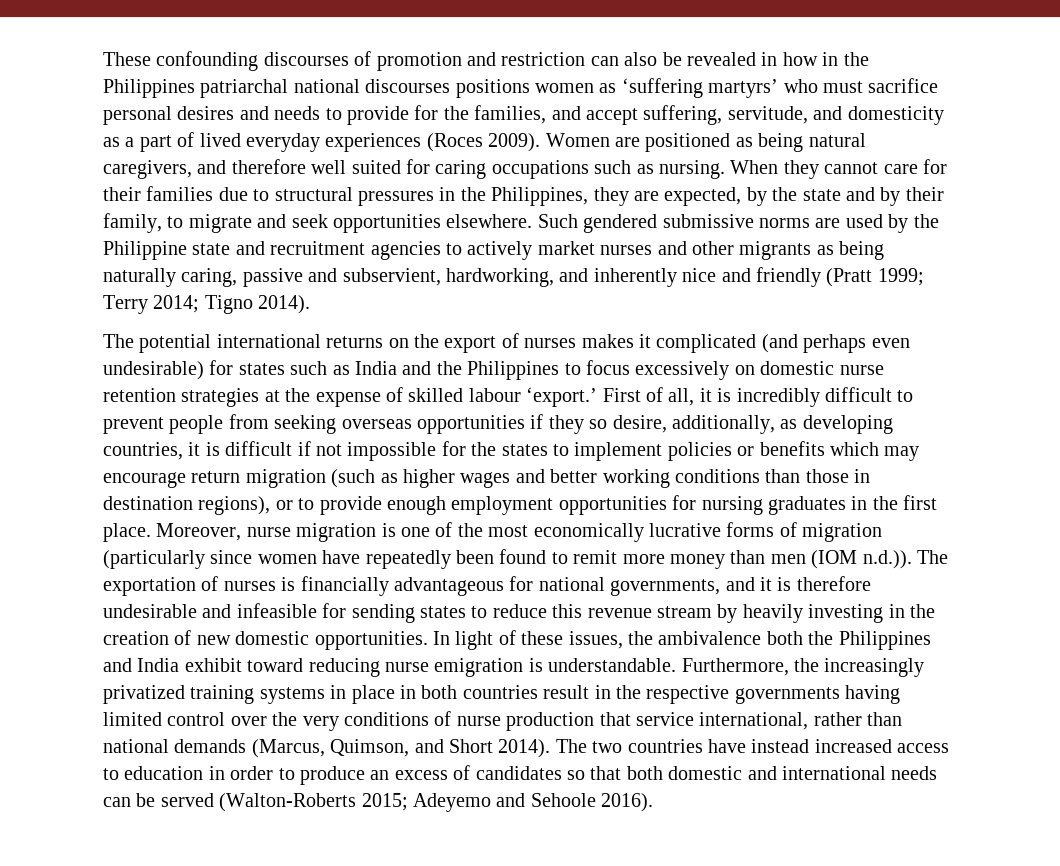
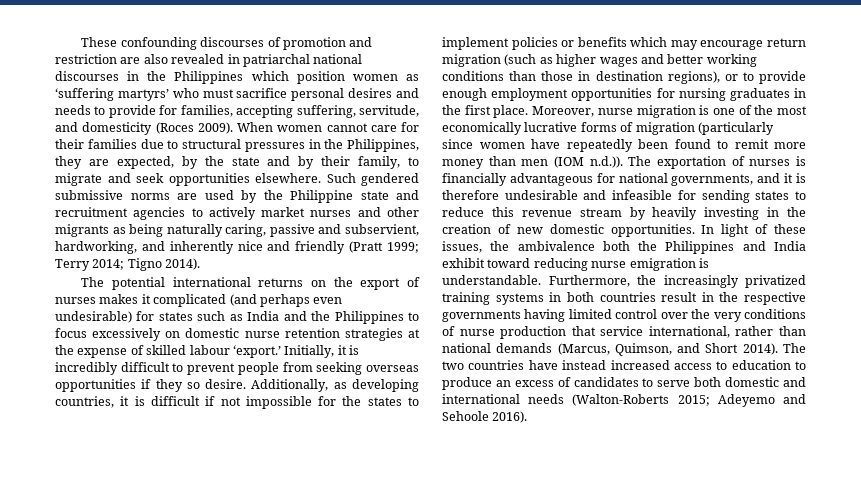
- These confounding discourses of promotion and restriction can also be revealed in how in the Philippines patriarchal national discourses positions women as ‘suffering martyrs’ who must sacrifice personal desires and needs to provide for the families, and accept suffering, servitude, and domesticity as a part of lived everyday experiences (Roces 2009). Women are positioned as being natural caregivers, and therefore well suited for caring occupations such as nursing. When they cannot care for their families due to structural pressures in the Philippines, they are expected, by the state and by their family, to migrate and seek opportunities elsewhere.
+ These confounding discourses of promotion and restriction are also revealed in patriarchal national discourses in the Philippines which position women as ‘suffering martyrs’ who must sacrifice personal desires and needs to provide for families, accepting suffering, servitude, and domesticity (Roces 2009). When women cannot care for their families due to structural pressures in the Philippines, they are expected, by the state and by their family, to migrate and seek opportunities elsewhere.
- First of all, it is incredibly difficult to prevent people from seeking overseas opportunities if they so desire, additionally, as developing countries, it is difficult if not impossible for the states to implement policies or benefits which may encourage return migration (such as higher wages and better working conditions than those in destination regions), or to provide enough employment opportunities for nursing graduates in the first place.
+ Initially, it is incredibly difficult to prevent people from seeking overseas opportunities if they so desire. Additionally, as developing countries, it is difficult if not impossible for the states to implement policies or benefits which may encourage return migration (such as higher wages and better working conditions than those in destination regions), or to provide enough employment opportunities for nursing graduates in the first place.
- Furthermore, the increasingly privatized training systems in place in both countries result in the respective governments having limited control over the very conditions of nurse production that service international, rather than national demands (Marcus, Quimson, and Short 2014).
+ Furthermore, the increasingly privatized training systems in both countries result in the respective governments having limited control over the very conditions of nurse production that service international, rather than national demands (Marcus, Quimson, and Short 2014).
- The two countries have instead increased access to education in order to produce an excess of candidates so that both domestic and international needs can be served (Walton-Roberts 2015; Adeyemo and Sehoole 2016).
+ The two countries have instead increased access to education to produce an excess of candidates to serve both domestic and international needs (Walton-Roberts 2015; Adeyemo and Sehoole 2016).

